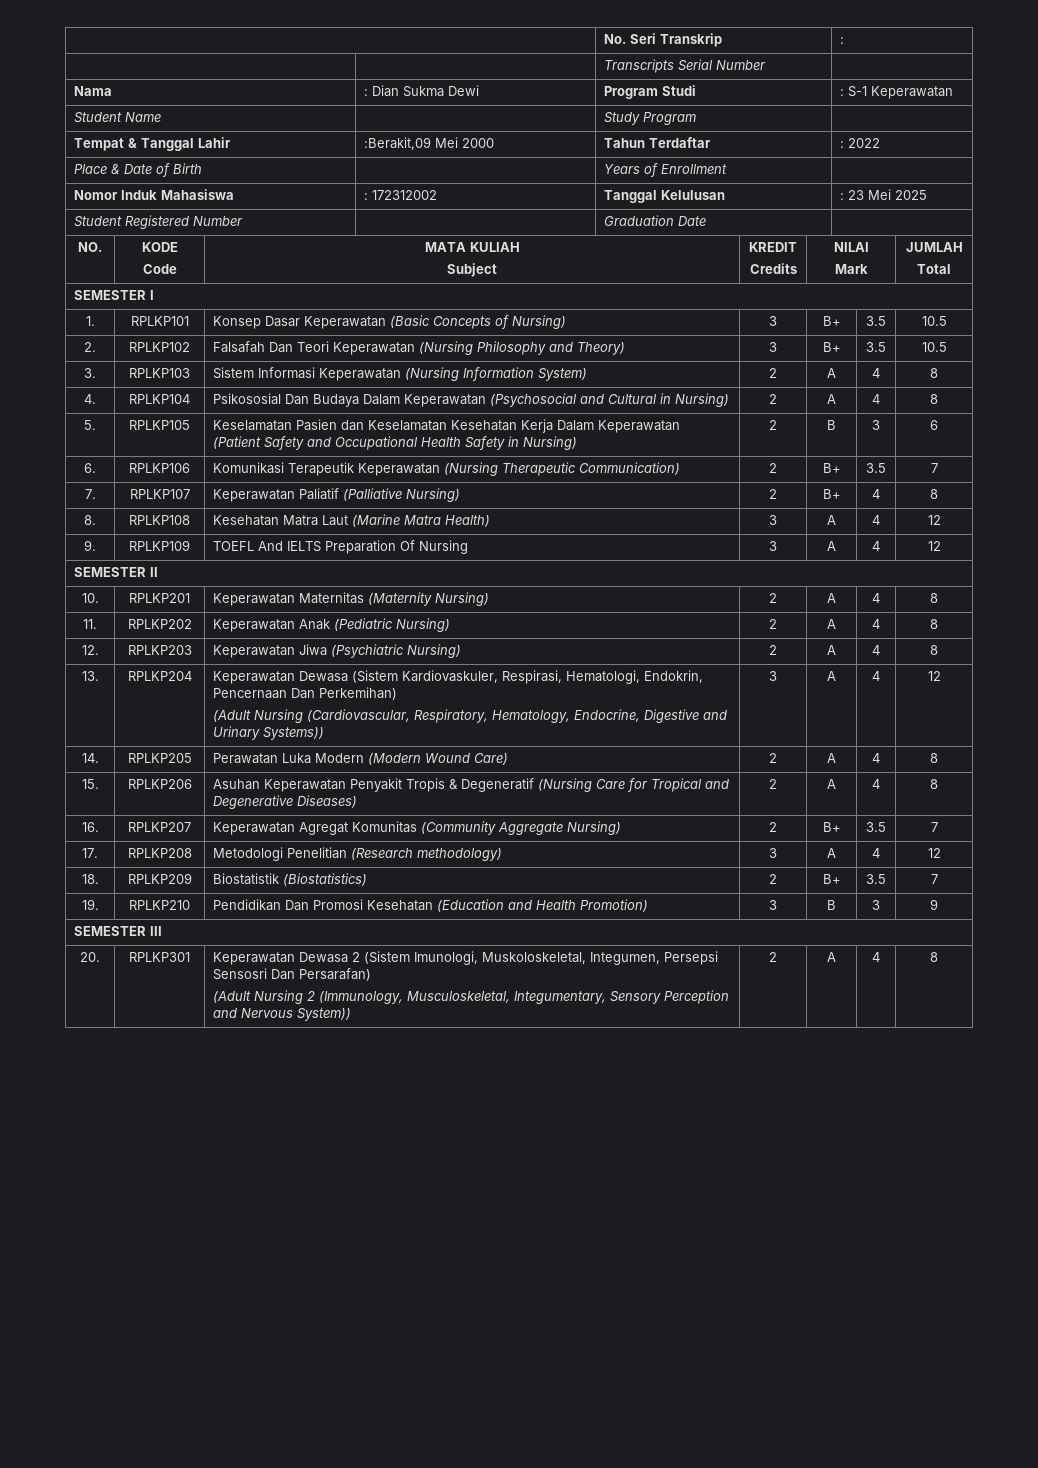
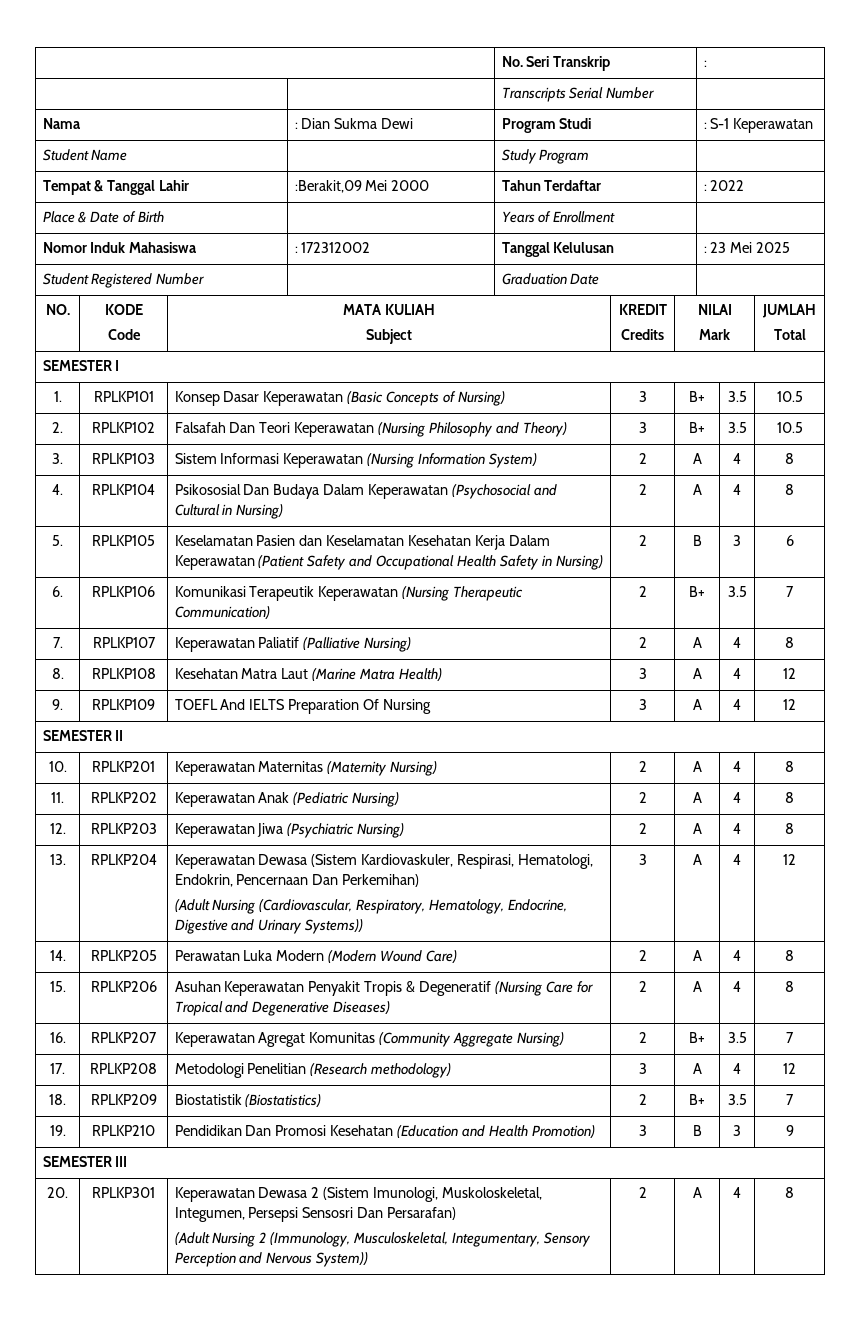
- 7. | RPLKP107 | Keperawatan Paliatif (Palliative Nursing) | 2 | B+ | 4 | 8
+ 7. | RPLKP107 | Keperawatan Paliatif (Palliative Nursing) | 2 | A | 4 | 8

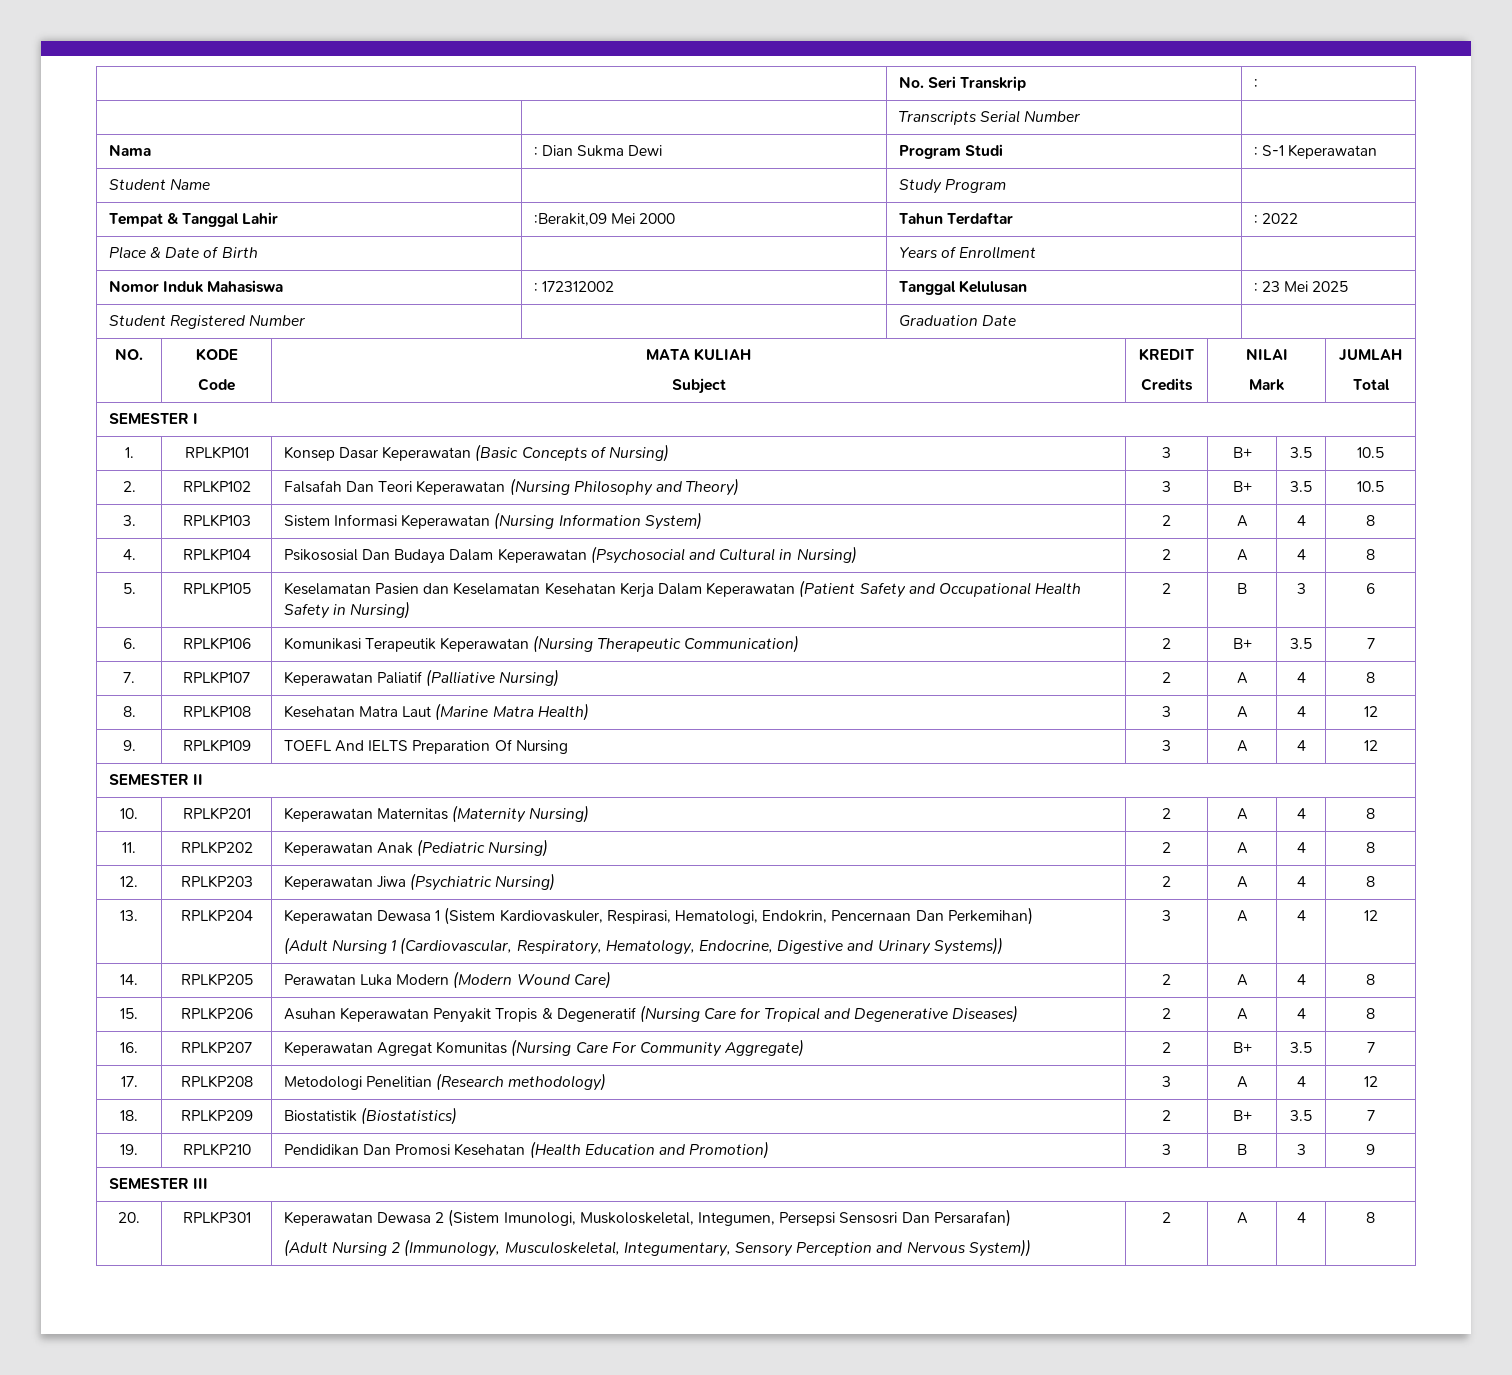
- 13. | RPLKP204 | Keperawatan Dewasa (Sistem Kardiovaskuler, Respirasi, Hematologi, Endokrin, Pencernaan Dan Perkemihan)
- (Adult Nursing (Cardiovascular, Respiratory, Hematology, Endocrine, Digestive and Urinary Systems)) | 3 | A | 4 | 12
+ 13. | RPLKP204 | Keperawatan Dewasa 1 (Sistem Kardiovaskuler, Respirasi, Hematologi, Endokrin, Pencernaan Dan Perkemihan)
+ (Adult Nursing 1 (Cardiovascular, Respiratory, Hematology, Endocrine, Digestive and Urinary Systems)) | 3 | A | 4 | 12
- 16. | RPLKP207 | Keperawatan Agregat Komunitas (Community Aggregate Nursing) | 2 | B+ | 3.5 | 7
+ 16. | RPLKP207 | Keperawatan Agregat Komunitas (Nursing Care For Community Aggregate) | 2 | B+ | 3.5 | 7
- 19. | RPLKP210 | Pendidikan Dan Promosi Kesehatan (Education and Health Promotion) | 3 | B | 3 | 9
+ 19. | RPLKP210 | Pendidikan Dan Promosi Kesehatan (Health Education and Promotion) | 3 | B | 3 | 9

